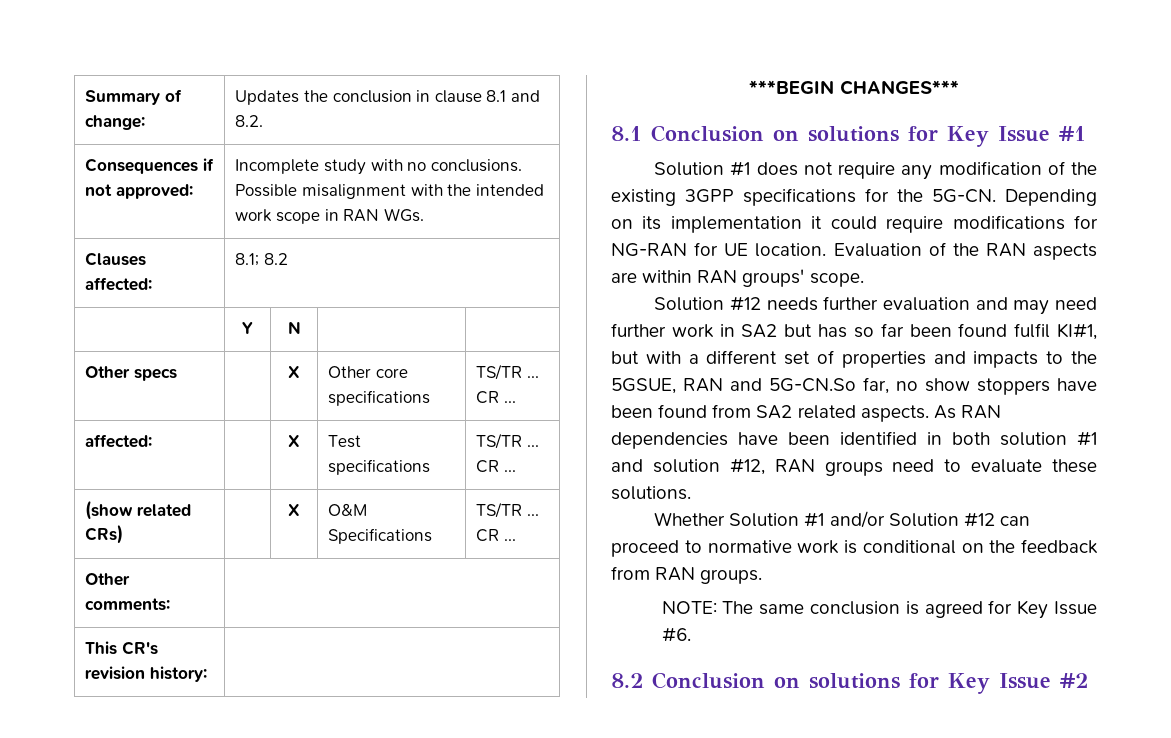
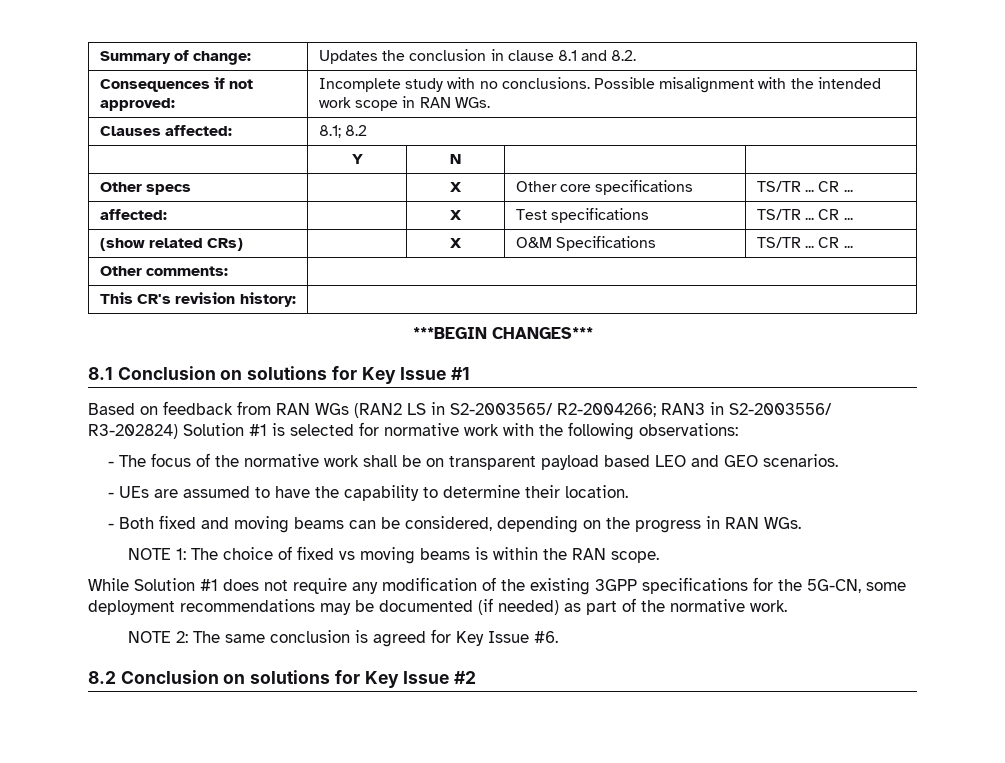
- Solution #1 does not require any modification of the existing 3GPP specifications for the 5G-CN. Depending on its implementation it could require modifications for NG-RAN for UE location. Evaluation of the RAN aspects are within RAN groups' scope.
- Solution #12 needs further evaluation and may need further work in SA2 but has so far been found fulfil KI#1, but with a different set of properties and impacts to the 5GSUE, RAN and 5G-CN.So far, no show stoppers have been found from SA2 related aspects. As RAN dependencies have been identified in both solution #1 and solution #12, RAN groups need to evaluate these solutions.
- Whether Solution #1 and/or Solution #12 can proceed to normative work is conditional on the feedback from RAN groups.
- NOTE: The same conclusion is agreed for Key Issue #6.
+ Based on feedback from RAN WGs (RAN2 LS in S2-2003565/ R2-2004266; RAN3 in S2-2003556/ R3-202824) Solution #1 is selected for normative work with the following observations:
+ - The focus of the normative work shall be on transparent payload based LEO and GEO scenarios.
+ - UEs are assumed to have the capability to determine their location.
+ - Both fixed and moving beams can be considered, depending on the progress in RAN WGs.
+ NOTE 1: The choice of fixed vs moving beams is within the RAN scope.
+ While Solution #1 does not require any modification of the existing 3GPP specifications for the 5G-CN, some deployment recommendations may be documented (if needed) as part of the normative work.
+ NOTE 2: The same conclusion is agreed for Key Issue #6.

